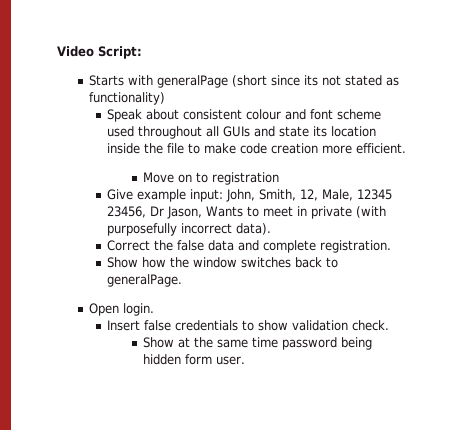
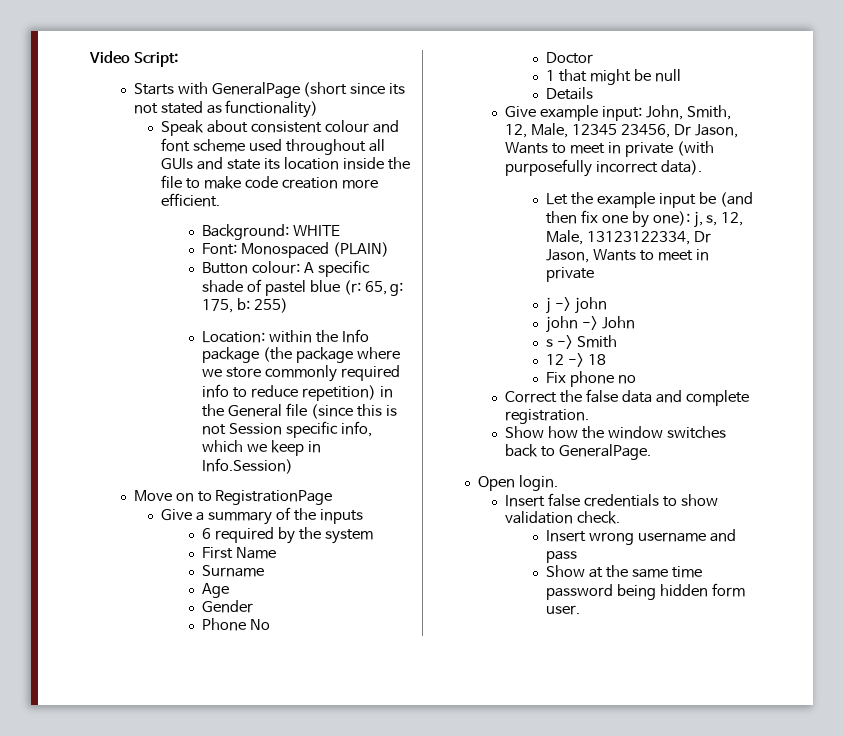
- Starts with generalPage (short since its not stated as functionality)
+ Starts with GeneralPage (short since its not stated as functionality)
- Move on to registration
+ Background: WHITE
+ Font: Monospaced (PLAIN)
+ Button colour: A specific shade of pastel blue (r: 65, g: 175, b: 255)
+ Location: within the Info package (the package where we store commonly required info to reduce repetition) in the General file (since this is not Session specific info, which we keep in Info.Session)
+ Move on to RegistrationPage
+ Give a summary of the inputs
+ 6 required by the system
+ First Name
+ Surname
+ Age
+ Gender
+ Phone No
+ Doctor
+ 1 that might be null
+ Details
+ Let the example input be (and then fix one by one): j, s, 12, Male, 13123122334, Dr Jason, Wants to meet in private
+ j -> john
+ john -> John
+ s -> Smith
+ 12 -> 18
+ Fix phone no
- Show how the window switches back to generalPage.
+ Show how the window switches back to GeneralPage.
+ Insert wrong username and pass

